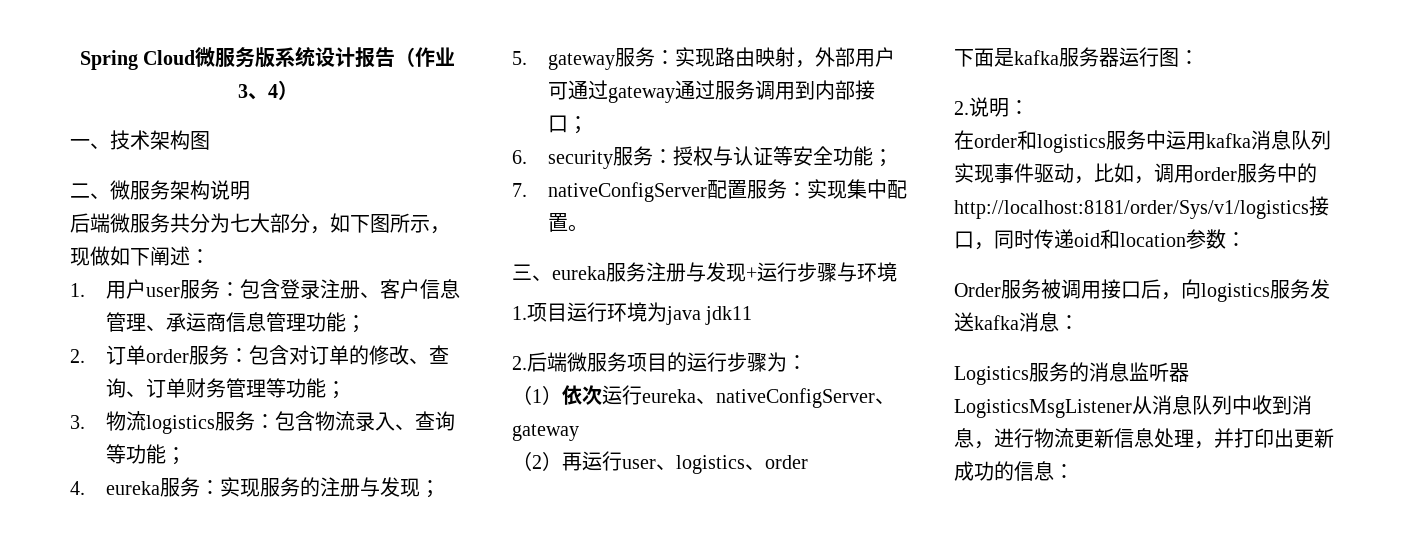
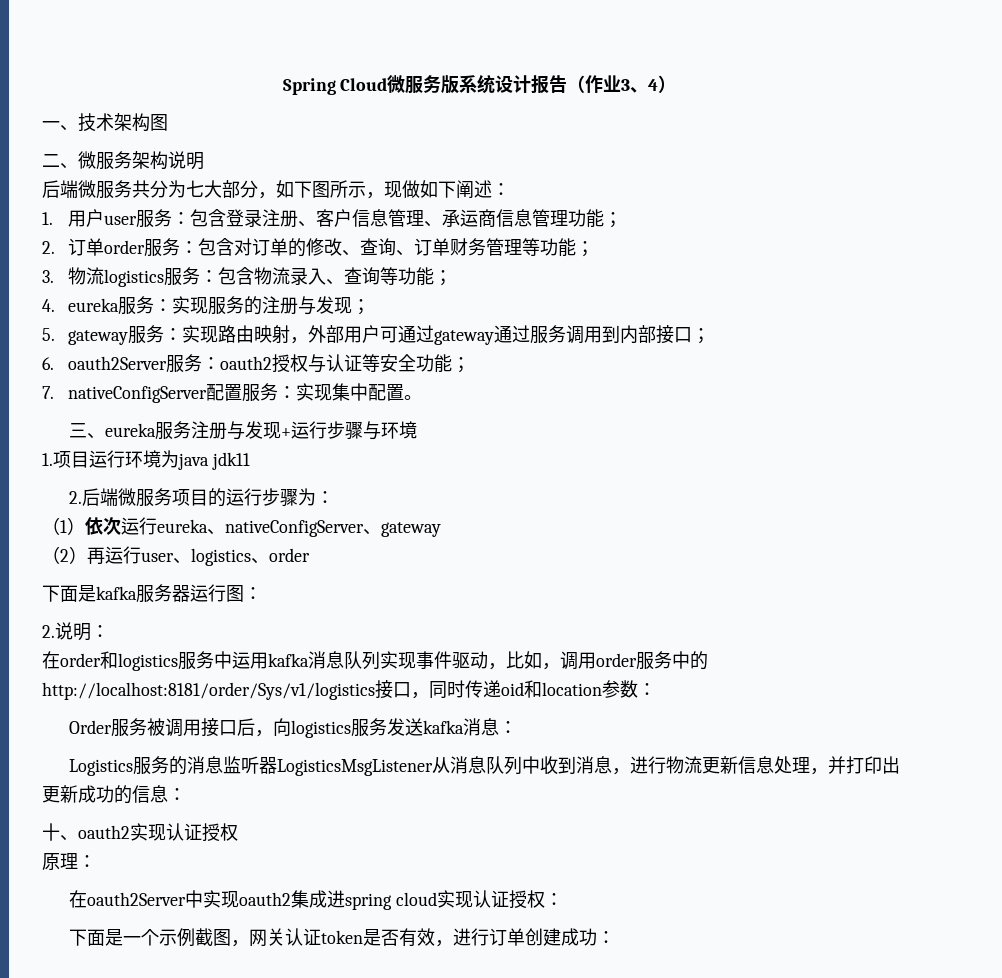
- 6. security服务：授权与认证等安全功能；
+ 6. oauth2Server服务：oauth2授权与认证等安全功能；
+ 十、oauth2实现认证授权
+ 原理：
+ 在oauth2Server中实现oauth2集成进spring cloud实现认证授权：
+ 下面是一个示例截图，网关认证token是否有效，进行订单创建成功：

